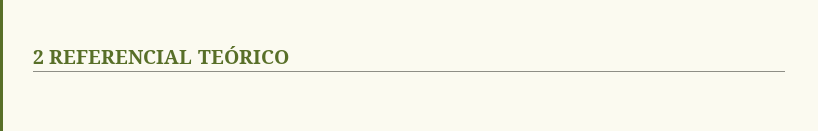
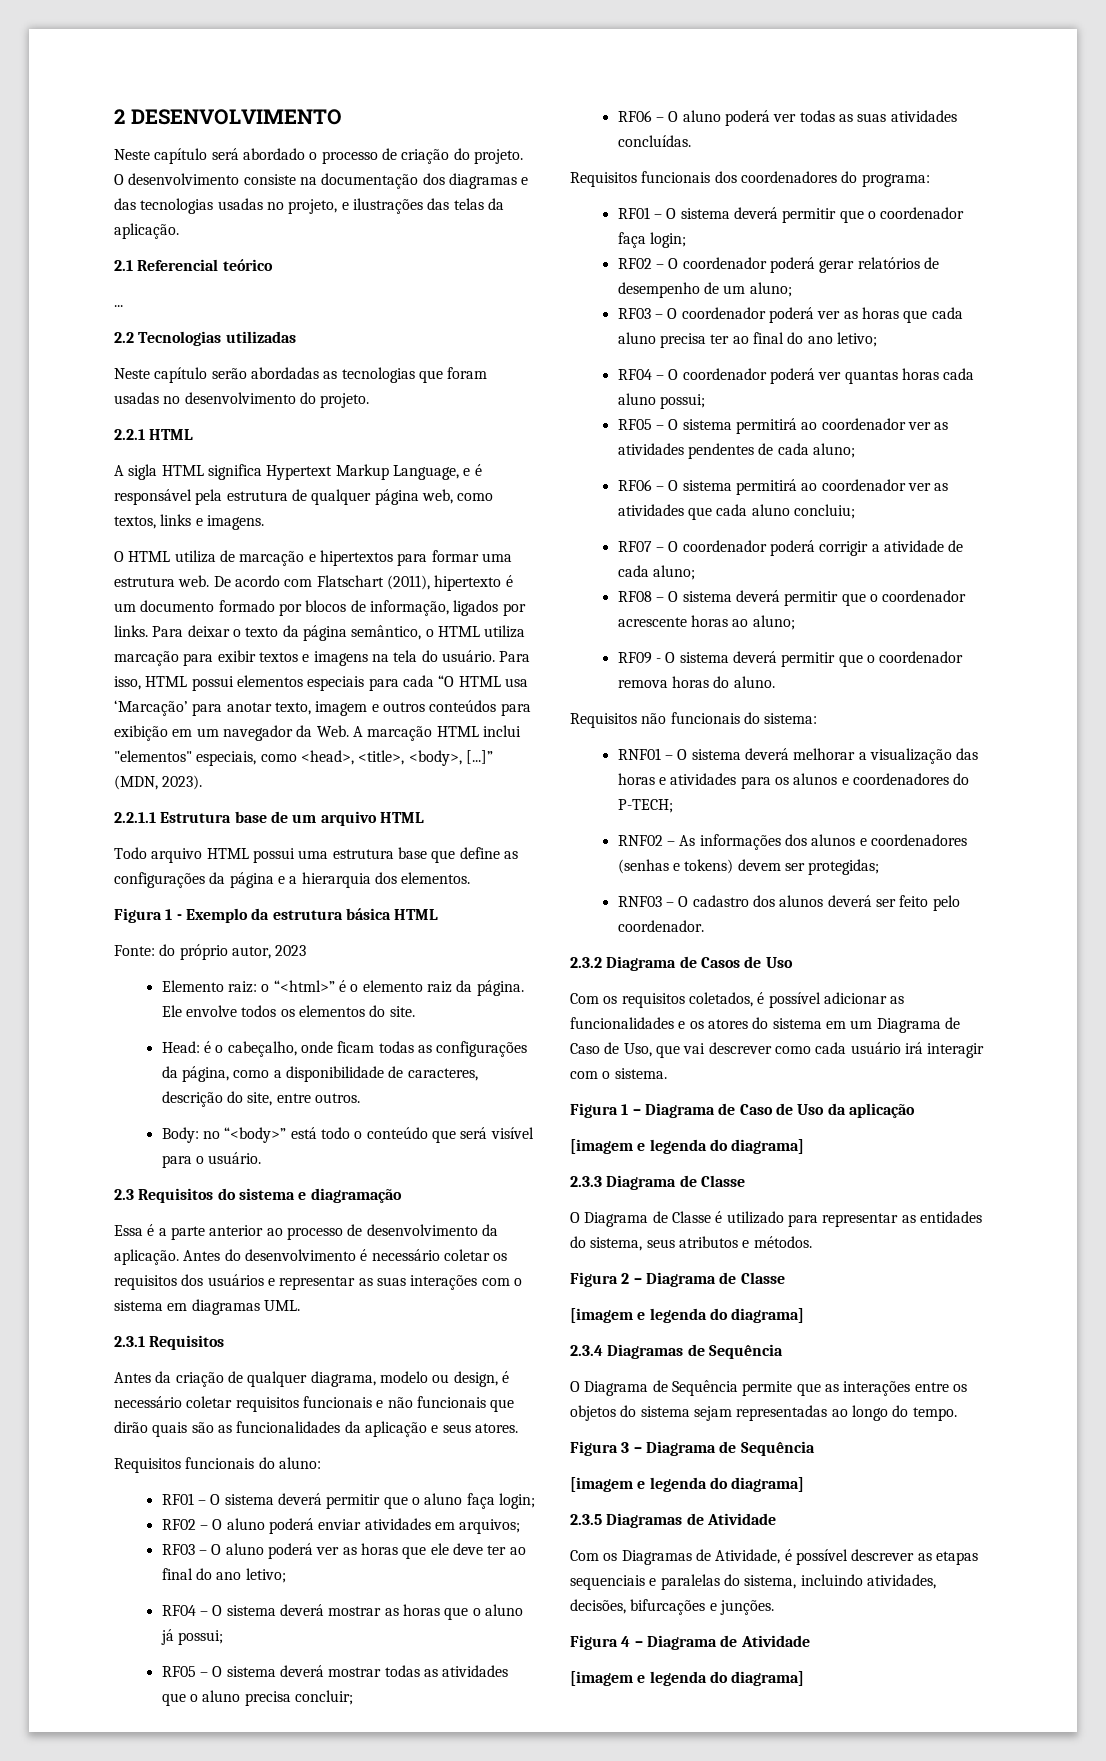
- 2 REFERENCIAL TEÓRICO
+ 2 DESENVOLVIMENTO
+ Neste capítulo será abordado o processo de criação do projeto. O desenvolvimento consiste na documentação dos diagramas e das tecnologias usadas no projeto, e ilustrações das telas da aplicação.
+ 2.1 Referencial teórico
+ ...
+ 2.2 Tecnologias utilizadas
+ Neste capítulo serão abordadas as tecnologias que foram usadas no desenvolvimento do projeto.
+ 2.2.1 HTML
+ A sigla HTML significa Hypertext Markup Language, e é responsável pela estrutura de qualquer página web, como textos, links e imagens.
+ O HTML utiliza de marcação e hipertextos para formar uma estrutura web. De acordo com Flatschart (2011), hipertexto é um documento formado por blocos de informação, ligados por links. Para deixar o texto da página semântico, o HTML utiliza marcação para exibir textos e imagens na tela do usuário. Para isso, HTML possui elementos especiais para cada “O HTML usa ‘Marcação’ para anotar texto, imagem e outros conteúdos para exibição em um navegador da Web. A marcação HTML inclui "elementos" especiais, como <head>, <title>, <body>, [...]” (MDN, 2023).
+ 2.2.1.1 Estrutura base de um arquivo HTML
+ Todo arquivo HTML possui uma estrutura base que define as configurações da página e a hierarquia dos elementos.
+ Figura 1 - Exemplo da estrutura básica HTML
+ Fonte: do próprio autor, 2023
+ Elemento raiz: o “<html>” é o elemento raiz da página. Ele envolve todos os elementos do site.
+ Head: é o cabeçalho, onde ficam todas as configurações da página, como a disponibilidade de caracteres, descrição do site, entre outros.
+ Body: no “<body>” está todo o conteúdo que será visível para o usuário.
+ 2.3 Requisitos do sistema e diagramação
+ Essa é a parte anterior ao processo de desenvolvimento da aplicação. Antes do desenvolvimento é necessário coletar os requisitos dos usuários e representar as suas interações com o sistema em diagramas UML.
+ 2.3.1 Requisitos
+ Antes da criação de qualquer diagrama, modelo ou design, é necessário coletar requisitos funcionais e não funcionais que dirão quais são as funcionalidades da aplicação e seus atores.
+ Requisitos funcionais do aluno:
+ RF01 – O sistema deverá permitir que o aluno faça login;
+ RF02 – O aluno poderá enviar atividades em arquivos;
+ RF03 – O aluno poderá ver as horas que ele deve ter ao final do ano letivo;
+ RF04 – O sistema deverá mostrar as horas que o aluno já possui;
+ RF05 – O sistema deverá mostrar todas as atividades que o aluno precisa concluir;
+ RF06 – O aluno poderá ver todas as suas atividades concluídas.
+ Requisitos funcionais dos coordenadores do programa:
+ RF01 – O sistema deverá permitir que o coordenador faça login;
+ RF02 – O coordenador poderá gerar relatórios de desempenho de um aluno;
+ RF03 – O coordenador poderá ver as horas que cada aluno precisa ter ao final do ano letivo;
+ RF04 – O coordenador poderá ver quantas horas cada aluno possui;
+ RF05 – O sistema permitirá ao coordenador ver as atividades pendentes de cada aluno;
+ RF06 – O sistema permitirá ao coordenador ver as atividades que cada aluno concluiu;
+ RF07 – O coordenador poderá corrigir a atividade de cada aluno;
+ RF08 – O sistema deverá permitir que o coordenador acrescente horas ao aluno;
+ RF09 - O sistema deverá permitir que o coordenador remova horas do aluno.
+ Requisitos não funcionais do sistema:
+ RNF01 – O sistema deverá melhorar a visualização das horas e atividades para os alunos e coordenadores do P-TECH;
+ RNF02 – As informações dos alunos e coordenadores (senhas e tokens) devem ser protegidas;
+ RNF03 – O cadastro dos alunos deverá ser feito pelo coordenador.
+ 2.3.2 Diagrama de Casos de Uso
+ Com os requisitos coletados, é possível adicionar as funcionalidades e os atores do sistema em um Diagrama de Caso de Uso, que vai descrever como cada usuário irá interagir com o sistema.
+ Figura 1 – Diagrama de Caso de Uso da aplicação
+ [imagem e legenda do diagrama]
+ 2.3.3 Diagrama de Classe
+ O Diagrama de Classe é utilizado para representar as entidades do sistema, seus atributos e métodos.
+ Figura 2 – Diagrama de Classe
+ [imagem e legenda do diagrama]
+ 2.3.4 Diagramas de Sequência
+ O Diagrama de Sequência permite que as interações entre os objetos do sistema sejam representadas ao longo do tempo.
+ Figura 3 – Diagrama de Sequência
+ [imagem e legenda do diagrama]
+ 2.3.5 Diagramas de Atividade
+ Com os Diagramas de Atividade, é possível descrever as etapas sequenciais e paralelas do sistema, incluindo atividades, decisões, bifurcações e junções.
+ Figura 4 – Diagrama de Atividade
+ [imagem e legenda do diagrama]

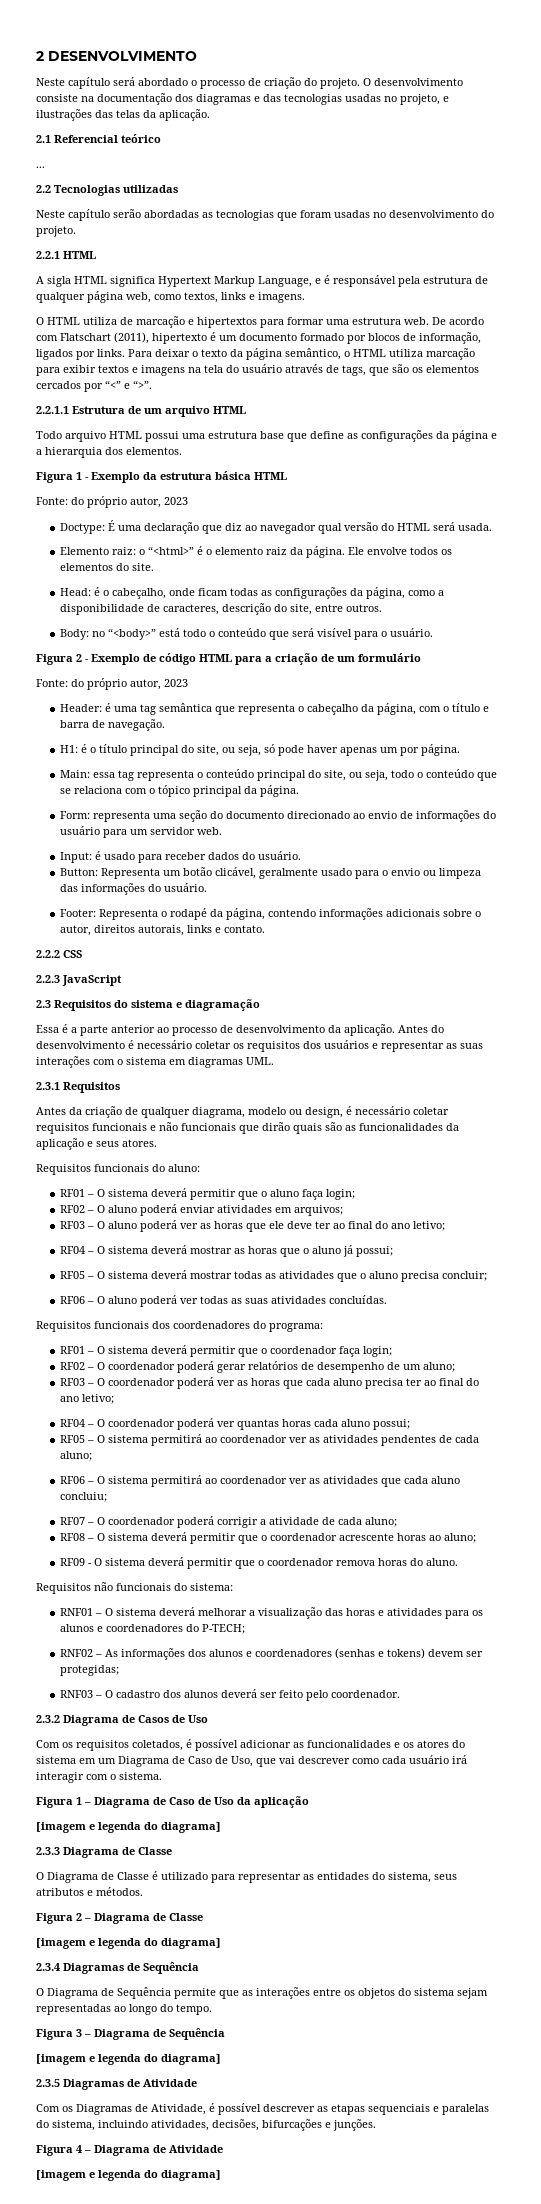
- Para deixar o texto da página semântico, o HTML utiliza marcação para exibir textos e imagens na tela do usuário. Para isso, HTML possui elementos especiais para cada “O HTML usa ‘Marcação’ para anotar texto, imagem e outros conteúdos para exibição em um navegador da Web. A marcação HTML inclui "elementos" especiais, como <head>, <title>, <body>, [...]” (MDN, 2023).
+ Para deixar o texto da página semântico, o HTML utiliza marcação para exibir textos e imagens na tela do usuário através de tags, que são os elementos cercados por “<” e “>”.
- 2.2.1.1 Estrutura base de um arquivo HTML
+ 2.2.1.1 Estrutura de um arquivo HTML
+ Doctype: É uma declaração que diz ao navegador qual versão do HTML será usada.
+ Figura 2 - Exemplo de código HTML para a criação de um formulário
+ Fonte: do próprio autor, 2023
+ Header: é uma tag semântica que representa o cabeçalho da página, com o título e barra de navegação.
+ H1: é o título principal do site, ou seja, só pode haver apenas um por página.
+ Main: essa tag representa o conteúdo principal do site, ou seja, todo o conteúdo que se relaciona com o tópico principal da página.
+ Form: representa uma seção do documento direcionado ao envio de informações do usuário para um servidor web.
+ Input: é usado para receber dados do usuário.
+ Button: Representa um botão clicável, geralmente usado para o envio ou limpeza das informações do usuário.
+ Footer: Representa o rodapé da página, contendo informações adicionais sobre o autor, direitos autorais, links e contato.
+ 2.2.2 CSS
+ 2.2.3 JavaScript

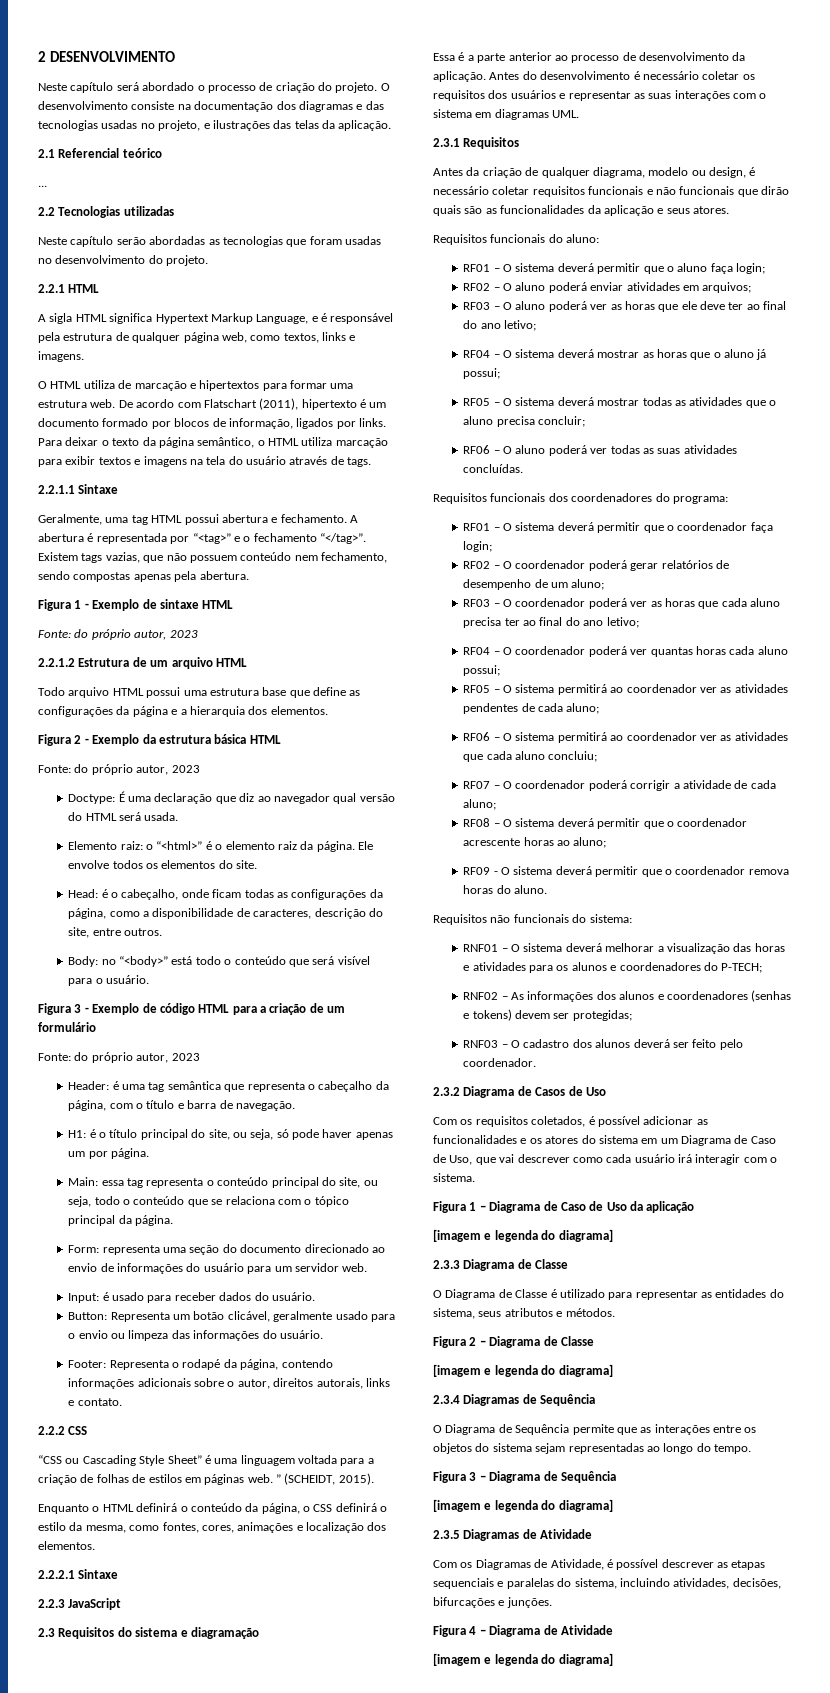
- Para deixar o texto da página semântico, o HTML utiliza marcação para exibir textos e imagens na tela do usuário através de tags, que são os elementos cercados por “<” e “>”.
- 2.2.1.1 Estrutura de um arquivo HTML
+ Para deixar o texto da página semântico, o HTML utiliza marcação para exibir textos e imagens na tela do usuário através de tags.
+ 2.2.1.1 Sintaxe
+ Geralmente, uma tag HTML possui abertura e fechamento. A abertura é representada por “<tag>” e o fechamento “</tag>”. Existem tags vazias, que não possuem conteúdo nem fechamento, sendo compostas apenas pela abertura.
+ Figura 1 - Exemplo de sintaxe HTML
+ Fonte: do próprio autor, 2023
+ 2.2.1.2 Estrutura de um arquivo HTML
- Figura 1 - Exemplo da estrutura básica HTML
+ Figura 2 - Exemplo da estrutura básica HTML
- Figura 2 - Exemplo de código HTML para a criação de um formulário
+ Figura 3 - Exemplo de código HTML para a criação de um formulário
+ “CSS ou Cascading Style Sheet” é uma linguagem voltada para a criação de folhas de estilos em páginas web. ” (SCHEIDT, 2015).
+ Enquanto o HTML definirá o conteúdo da página, o CSS definirá o estilo da mesma, como fontes, cores, animações e localização dos elementos.
+ 2.2.2.1 Sintaxe

